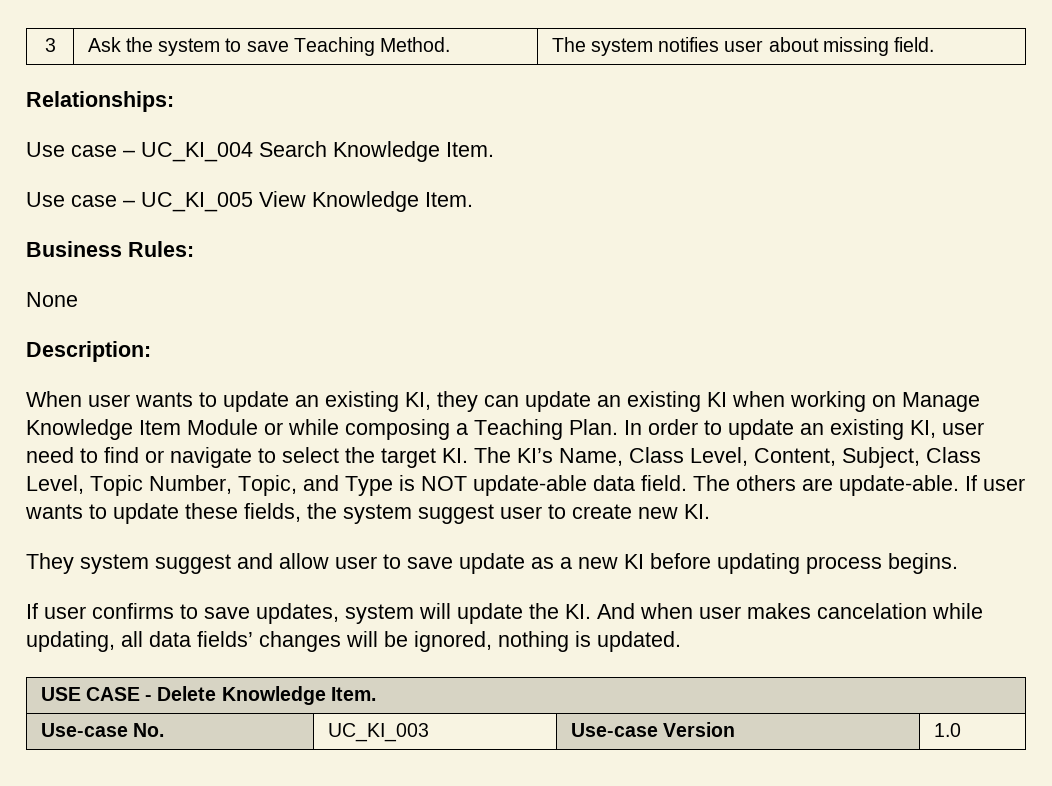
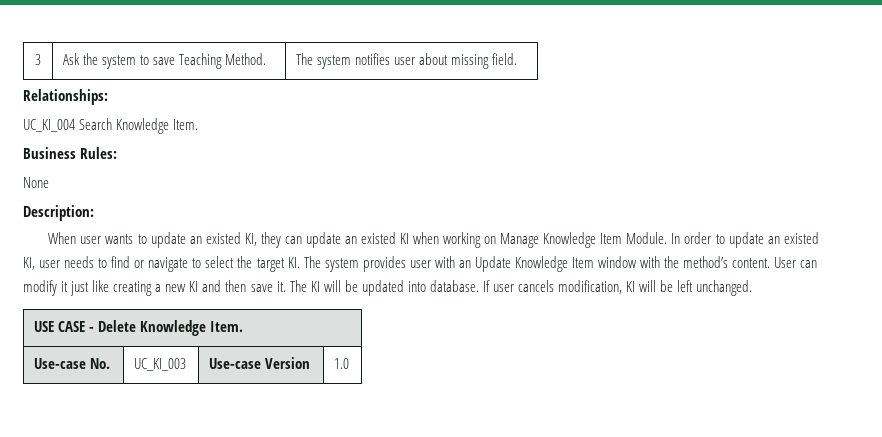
- Use case – UC_KI_004 Search Knowledge Item.
+ UC_KI_004 Search Knowledge Item.
- Use case – UC_KI_005 View Knowledge Item.
- When user wants to update an existing KI, they can update an existing KI when working on Manage Knowledge Item Module or while composing a Teaching Plan.
+ When user wants to update an existed KI, they can update an existed KI when working on Manage Knowledge Item Module.
- In order to update an existing KI, user need to find or navigate to select the target KI. The KI’s Name, Class Level, Content, Subject, Class Level, Topic Number, Topic, and Type is NOT update-able data field. The others are update-able. If user wants to update these fields, the system suggest user to create new KI.
- They system suggest and allow user to save update as a new KI before updating process begins.
- If user confirms to save updates, system will update the KI. And when user makes cancelation while updating, all data fields’ changes will be ignored, nothing is updated.
+ In order to update an existed KI, user needs to find or navigate to select the target KI. The system provides user with an Update Knowledge Item window with the method’s content. User can modify it just like creating a new KI and then save it. The KI will be updated into database. If user cancels modification, KI will be left unchanged.

